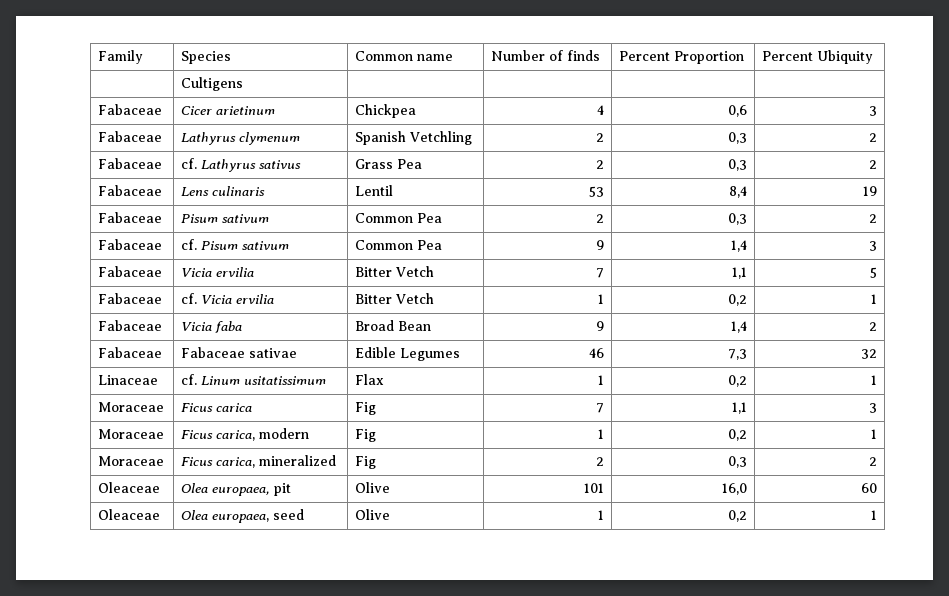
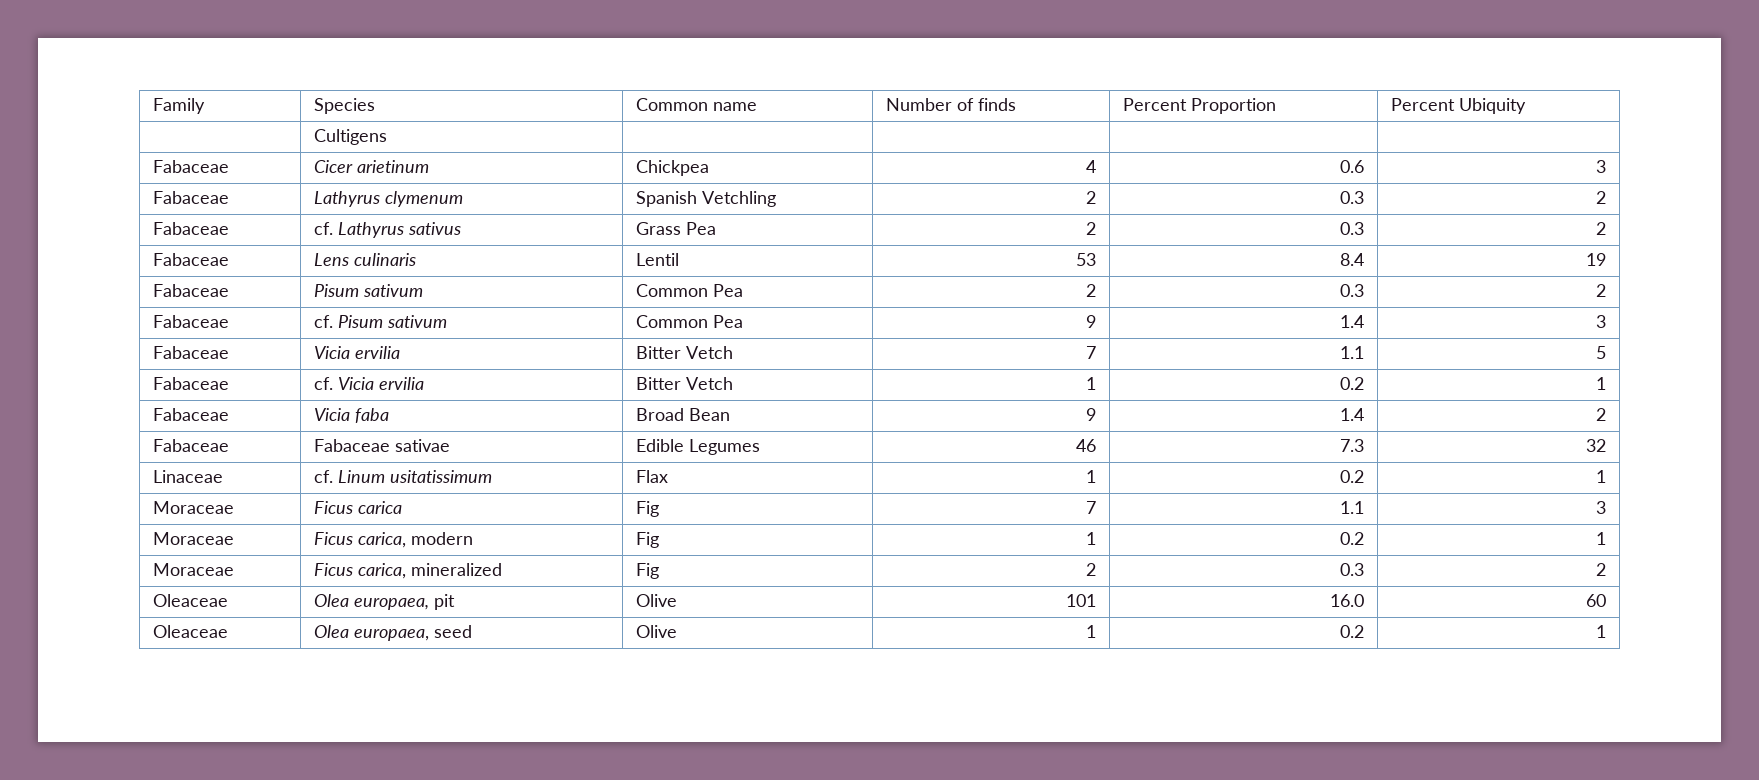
- Fabaceae | Cicer arietinum | Chickpea | 4 | 0,6 | 3
+ Fabaceae | Cicer arietinum | Chickpea | 4 | 0.6 | 3
- Fabaceae | Lathyrus clymenum | Spanish Vetchling | 2 | 0,3 | 2
+ Fabaceae | Lathyrus clymenum | Spanish Vetchling | 2 | 0.3 | 2
- Fabaceae | cf. Lathyrus sativus | Grass Pea | 2 | 0,3 | 2
+ Fabaceae | cf. Lathyrus sativus | Grass Pea | 2 | 0.3 | 2
- Fabaceae | Lens culinaris | Lentil | 53 | 8,4 | 19
+ Fabaceae | Lens culinaris | Lentil | 53 | 8.4 | 19
- Fabaceae | Pisum sativum | Common Pea | 2 | 0,3 | 2
+ Fabaceae | Pisum sativum | Common Pea | 2 | 0.3 | 2
- Fabaceae | cf. Pisum sativum | Common Pea | 9 | 1,4 | 3
+ Fabaceae | cf. Pisum sativum | Common Pea | 9 | 1.4 | 3
- Fabaceae | Vicia ervilia | Bitter Vetch | 7 | 1,1 | 5
+ Fabaceae | Vicia ervilia | Bitter Vetch | 7 | 1.1 | 5
- Fabaceae | cf. Vicia ervilia | Bitter Vetch | 1 | 0,2 | 1
+ Fabaceae | cf. Vicia ervilia | Bitter Vetch | 1 | 0.2 | 1
- Fabaceae | Vicia faba | Broad Bean | 9 | 1,4 | 2
+ Fabaceae | Vicia faba | Broad Bean | 9 | 1.4 | 2
- Fabaceae | Fabaceae sativae | Edible Legumes | 46 | 7,3 | 32
+ Fabaceae | Fabaceae sativae | Edible Legumes | 46 | 7.3 | 32
- Linaceae | cf. Linum usitatissimum | Flax | 1 | 0,2 | 1
+ Linaceae | cf. Linum usitatissimum | Flax | 1 | 0.2 | 1
- Moraceae | Ficus carica | Fig | 7 | 1,1 | 3
+ Moraceae | Ficus carica | Fig | 7 | 1.1 | 3
- Moraceae | Ficus carica, modern | Fig | 1 | 0,2 | 1
+ Moraceae | Ficus carica, modern | Fig | 1 | 0.2 | 1
- Moraceae | Ficus carica, mineralized | Fig | 2 | 0,3 | 2
+ Moraceae | Ficus carica, mineralized | Fig | 2 | 0.3 | 2
- Oleaceae | Olea europaea, pit | Olive | 101 | 16,0 | 60
+ Oleaceae | Olea europaea, pit | Olive | 101 | 16.0 | 60
- Oleaceae | Olea europaea, seed | Olive | 1 | 0,2 | 1
+ Oleaceae | Olea europaea, seed | Olive | 1 | 0.2 | 1

